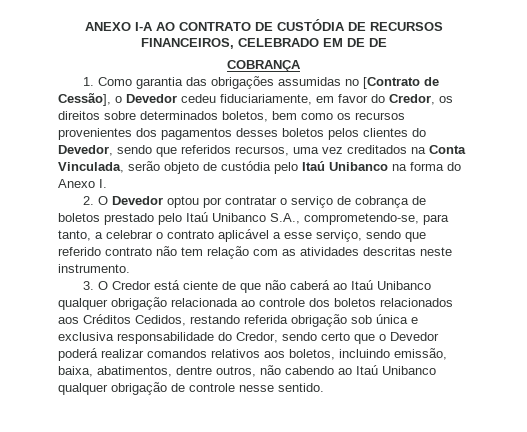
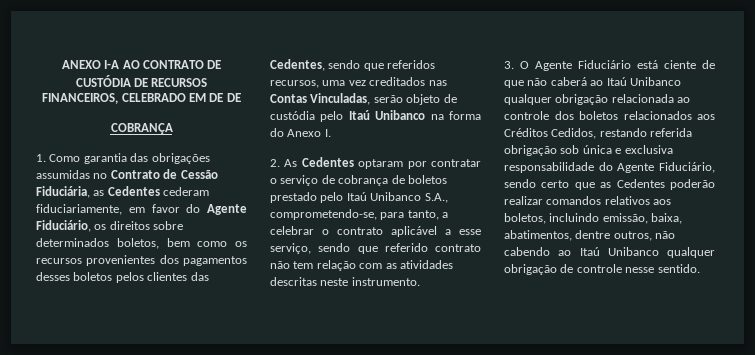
- 1. Como garantia das obrigações assumidas no [Contrato de Cessão], o Devedor cedeu fiduciariamente, em favor do Credor, os direitos sobre determinados boletos, bem como os recursos provenientes dos pagamentos desses boletos pelos clientes do Devedor, sendo que referidos recursos, uma vez creditados na Conta Vinculada, serão objeto de custódia pelo Itaú Unibanco na forma do Anexo I.
+ 1. Como garantia das obrigações assumidas no Contrato de Cessão Fiduciária, as Cedentes cederam fiduciariamente, em favor do Agente Fiduciário, os direitos sobre determinados boletos, bem como os recursos provenientes dos pagamentos desses boletos pelos clientes das Cedentes, sendo que referidos recursos, uma vez creditados nas Contas Vinculadas, serão objeto de custódia pelo Itaú Unibanco na forma do Anexo I.
- 2. O Devedor optou por contratar o serviço de cobrança de boletos prestado pelo Itaú Unibanco S.A., comprometendo-se, para tanto, a celebrar o contrato aplicável a esse serviço, sendo que referido contrato não tem relação com as atividades descritas neste instrumento.
+ 2. As Cedentes optaram por contratar o serviço de cobrança de boletos prestado pelo Itaú Unibanco S.A., comprometendo-se, para tanto, a celebrar o contrato aplicável a esse serviço, sendo que referido contrato não tem relação com as atividades descritas neste instrumento.
- 3. O Credor está ciente de que não caberá ao Itaú Unibanco qualquer obrigação relacionada ao controle dos boletos relacionados aos Créditos Cedidos, restando referida obrigação sob única e exclusiva responsabilidade do Credor, sendo certo que o Devedor poderá realizar comandos relativos aos boletos, incluindo emissão, baixa, abatimentos, dentre outros, não cabendo ao Itaú Unibanco qualquer obrigação de controle nesse sentido.
+ 3. O Agente Fiduciário está ciente de que não caberá ao Itaú Unibanco qualquer obrigação relacionada ao controle dos boletos relacionados aos Créditos Cedidos, restando referida obrigação sob única e exclusiva responsabilidade do Agente Fiduciário, sendo certo que as Cedentes poderão realizar comandos relativos aos boletos, incluindo emissão, baixa, abatimentos, dentre outros, não cabendo ao Itaú Unibanco qualquer obrigação de controle nesse sentido.

